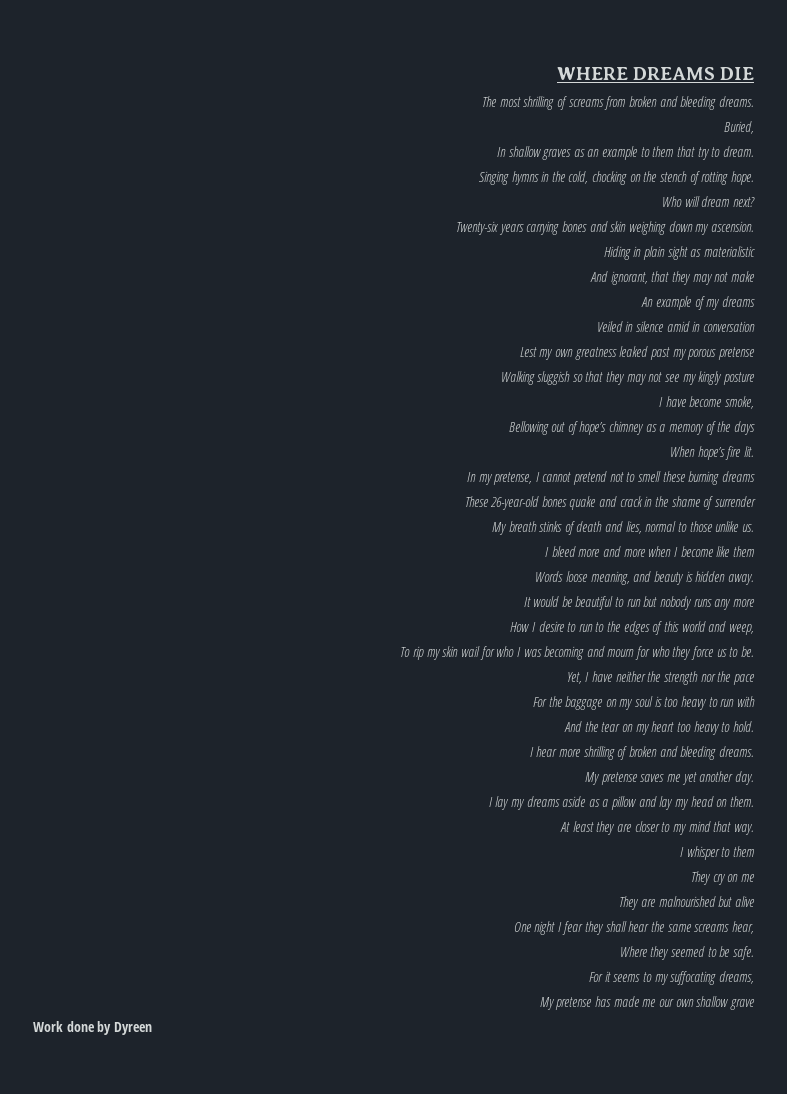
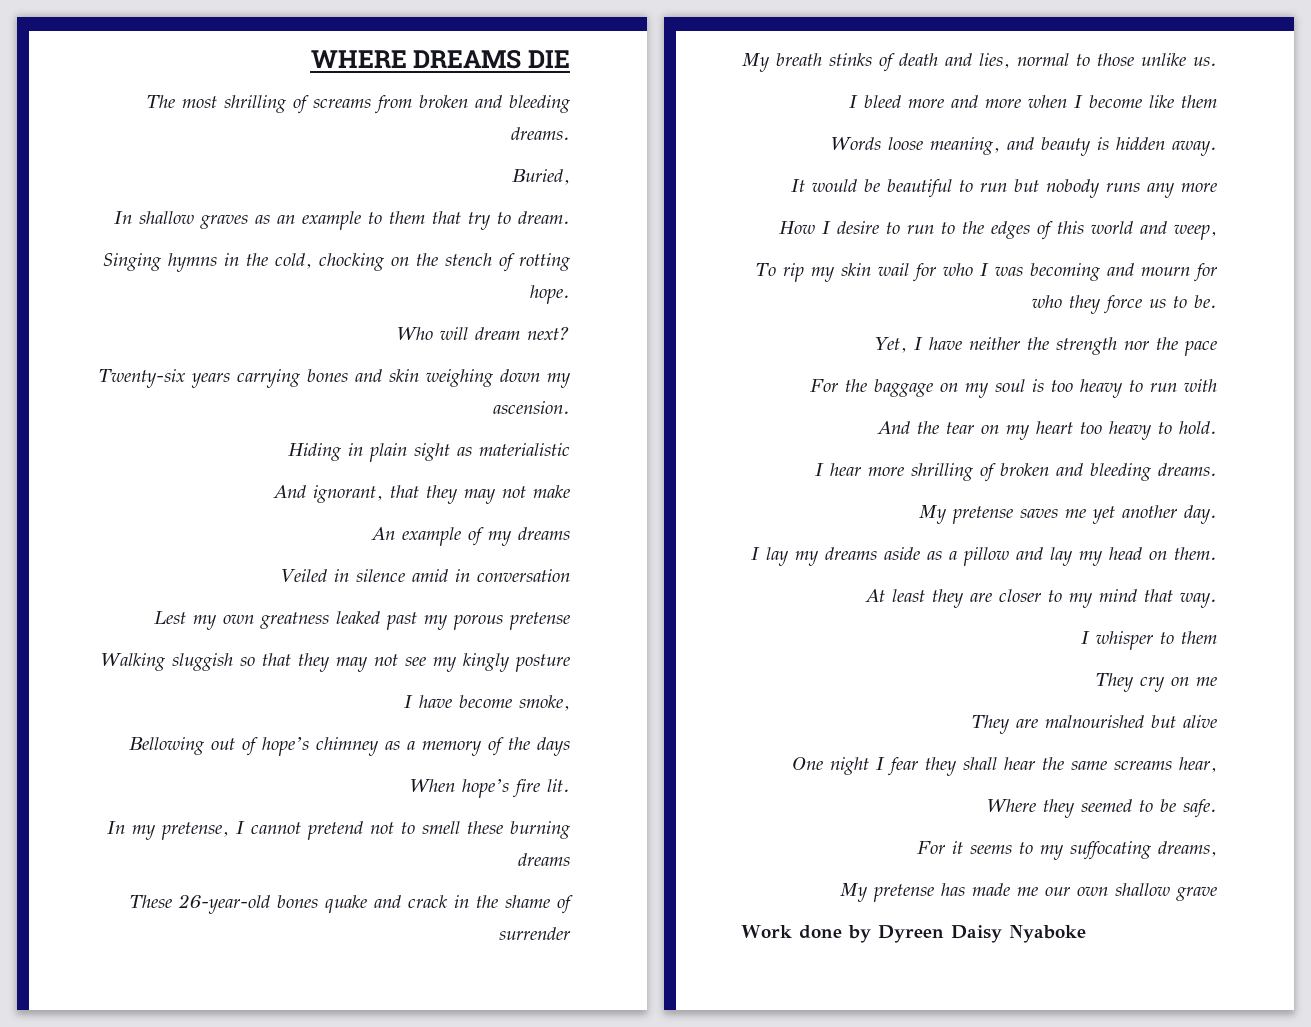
- Work done by Dyreen
+ Work done by Dyreen Daisy Nyaboke

